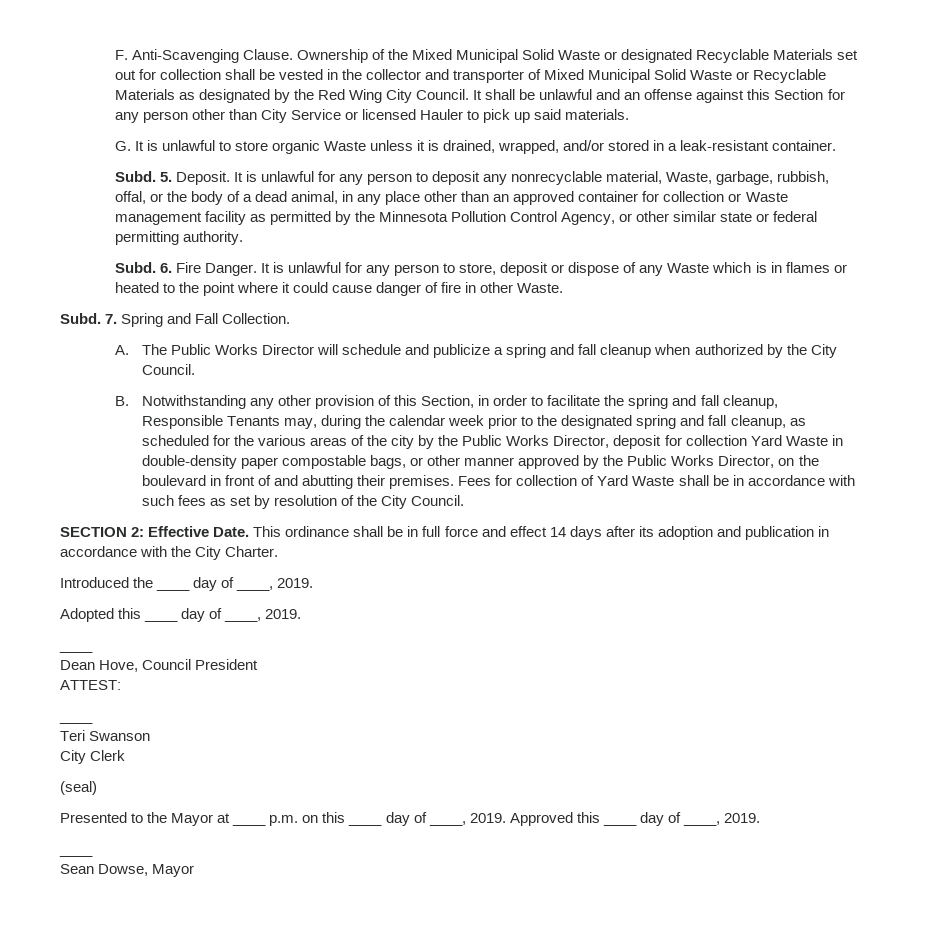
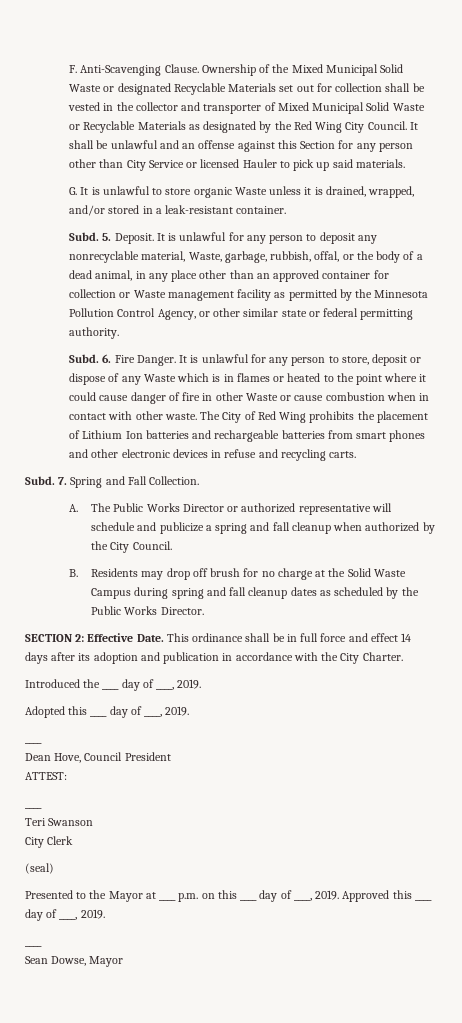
- It is unlawful for any person to store, deposit or dispose of any Waste which is in flames or heated to the point where it could cause danger of fire in other Waste.
+ It is unlawful for any person to store, deposit or dispose of any Waste which is in flames or heated to the point where it could cause danger of fire in other Waste or cause combustion when in contact with other waste. The City of Red Wing prohibits the placement of Lithium Ion batteries and rechargeable batteries from smart phones and other electronic devices in refuse and recycling carts.
- A. The Public Works Director will schedule and publicize a spring and fall cleanup when authorized by the City Council.
+ A. The Public Works Director or authorized representative will schedule and publicize a spring and fall cleanup when authorized by the City Council.
- B. Notwithstanding any other provision of this Section, in order to facilitate the spring and fall cleanup, Responsible Tenants may, during the calendar week prior to the designated spring and fall cleanup, as scheduled for the various areas of the city by the Public Works Director, deposit for collection Yard Waste in double-density paper compostable bags, or other manner approved by the Public Works Director, on the boulevard in front of and abutting their premises. Fees for collection of Yard Waste shall be in accordance with such fees as set by resolution of the City Council.
+ B. Residents may drop off brush for no charge at the Solid Waste Campus during spring and fall cleanup dates as scheduled by the Public Works Director.

